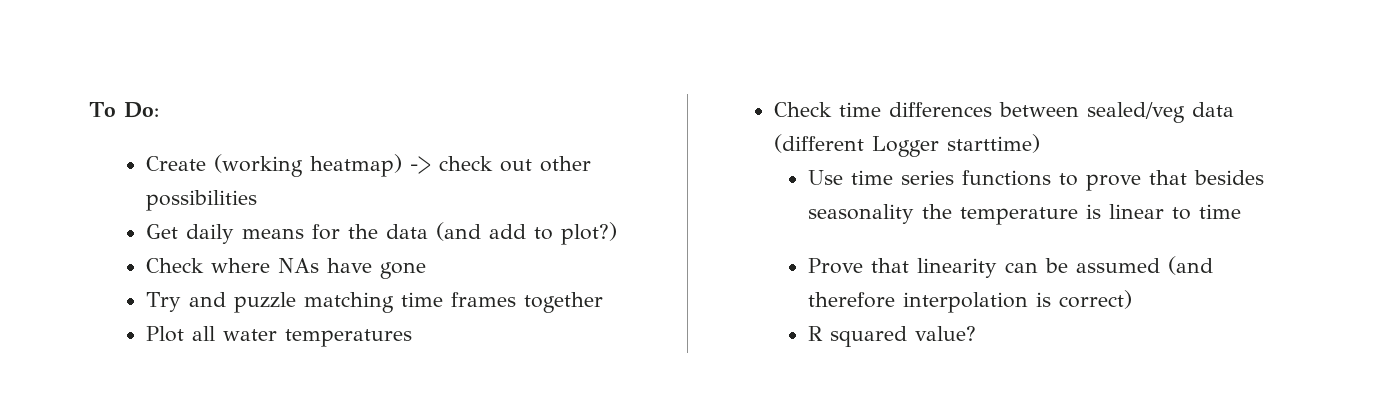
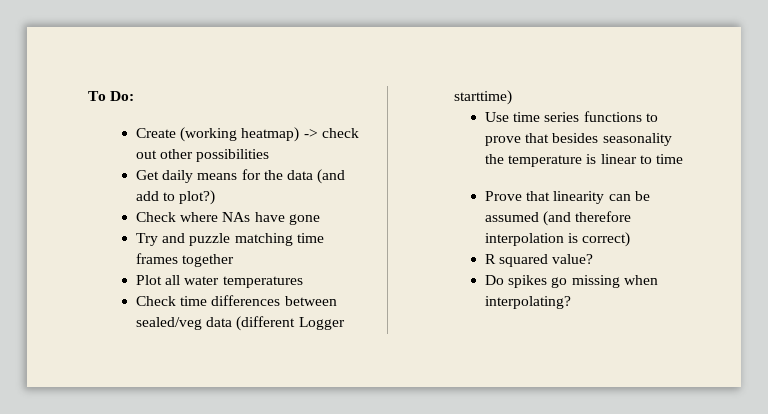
+ Do spikes go missing when interpolating?

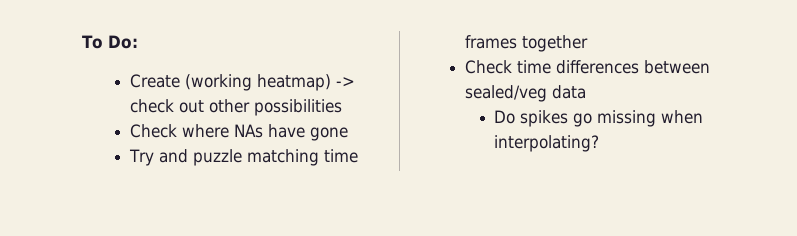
- Get daily means for the data (and add to plot?)
- Plot all water temperatures
- Check time differences between sealed/veg data (different Logger starttime)
- Use time series functions to prove that besides seasonality the temperature is linear to time
- Prove that linearity can be assumed (and therefore interpolation is correct)
- R squared value?
+ Check time differences between sealed/veg data

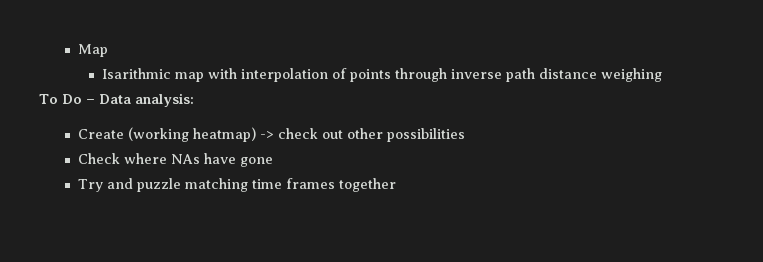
- To Do:
+ Map
+ Isarithmic map with interpolation of points through inverse path distance weighing
+ To Do – Data analysis:
- Check time differences between sealed/veg data
- Do spikes go missing when interpolating?

